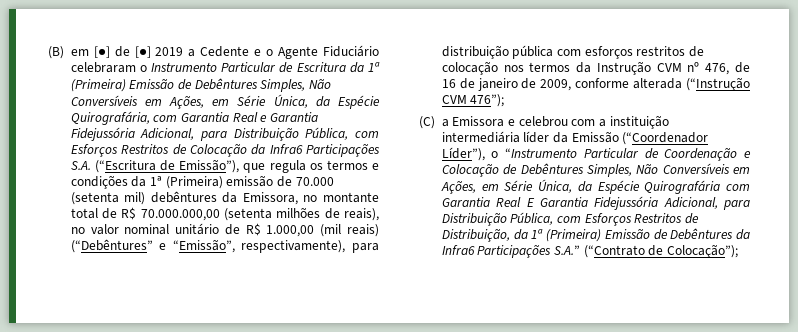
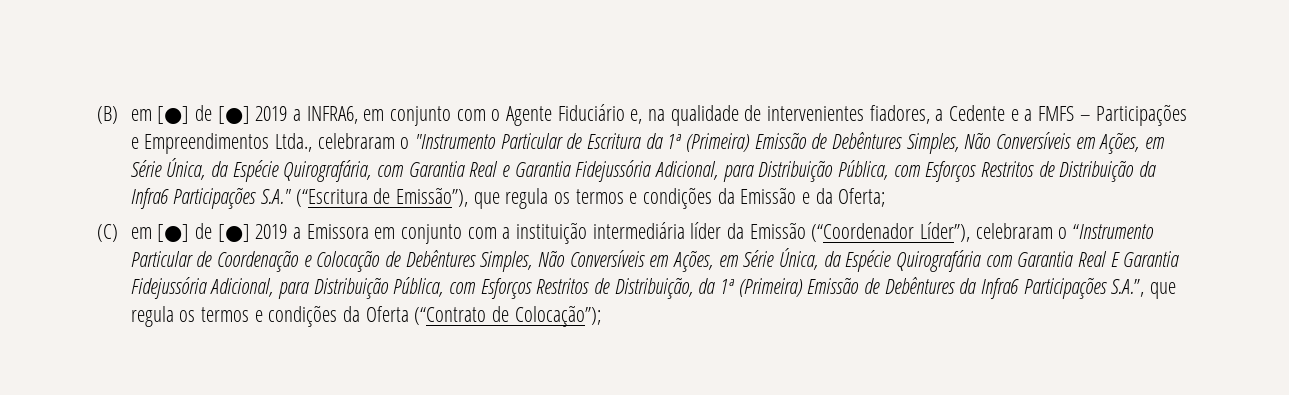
- (B) em [●] de [●] 2019 a Cedente e o Agente Fiduciário celebraram o Instrumento Particular de Escritura da 1ª (Primeira) Emissão de Debêntures Simples, Não Conversíveis em Ações, em Série Única, da Espécie Quirografária, com Garantia Real e Garantia Fidejussória Adicional, para Distribuição Pública, com Esforços Restritos de Colocação da Infra6 Participações S.A. (“Escritura de Emissão”), que regula os termos e condições da 1ª (Primeira) emissão de 70.000 (setenta mil) debêntures da Emissora, no montante total de R$ 70.000.000,00 (setenta milhões de reais), no valor nominal unitário de R$ 1.000,00 (mil reais) (“Debêntures” e “Emissão”, respectivamente), para distribuição pública com esforços restritos de colocação nos termos da Instrução CVM nº 476, de 16 de janeiro de 2009, conforme alterada (“Instrução CVM 476”);
- (C) a Emissora e celebrou com a instituição intermediária líder da Emissão (“Coordenador Líder”), o “Instrumento Particular de Coordenação e Colocação de Debêntures Simples, Não Conversíveis em Ações, em Série Única, da Espécie Quirografária com Garantia Real E Garantia Fidejussória Adicional, para Distribuição Pública, com Esforços Restritos de Distribuição, da 1ª (Primeira) Emissão de Debêntures da Infra6 Participações S.A.” (“Contrato de Colocação”);
+ (B) em [●] de [●] 2019 a INFRA6, em conjunto com o Agente Fiduciário e, na qualidade de intervenientes fiadores, a Cedente e a FMFS – Participações e Empreendimentos Ltda., celebraram o "Instrumento Particular de Escritura da 1ª (Primeira) Emissão de Debêntures Simples, Não Conversíveis em Ações, em Série Única, da Espécie Quirografária, com Garantia Real e Garantia Fidejussória Adicional, para Distribuição Pública, com Esforços Restritos de Distribuição da Infra6 Participações S.A." (“Escritura de Emissão”), que regula os termos e condições da Emissão e da Oferta;
+ (C) em [●] de [●] 2019 a Emissora em conjunto com a instituição intermediária líder da Emissão (“Coordenador Líder”), celebraram o “Instrumento Particular de Coordenação e Colocação de Debêntures Simples, Não Conversíveis em Ações, em Série Única, da Espécie Quirografária com Garantia Real E Garantia Fidejussória Adicional, para Distribuição Pública, com Esforços Restritos de Distribuição, da 1ª (Primeira) Emissão de Debêntures da Infra6 Participações S.A.”, que regula os termos e condições da Oferta (“Contrato de Colocação”);

